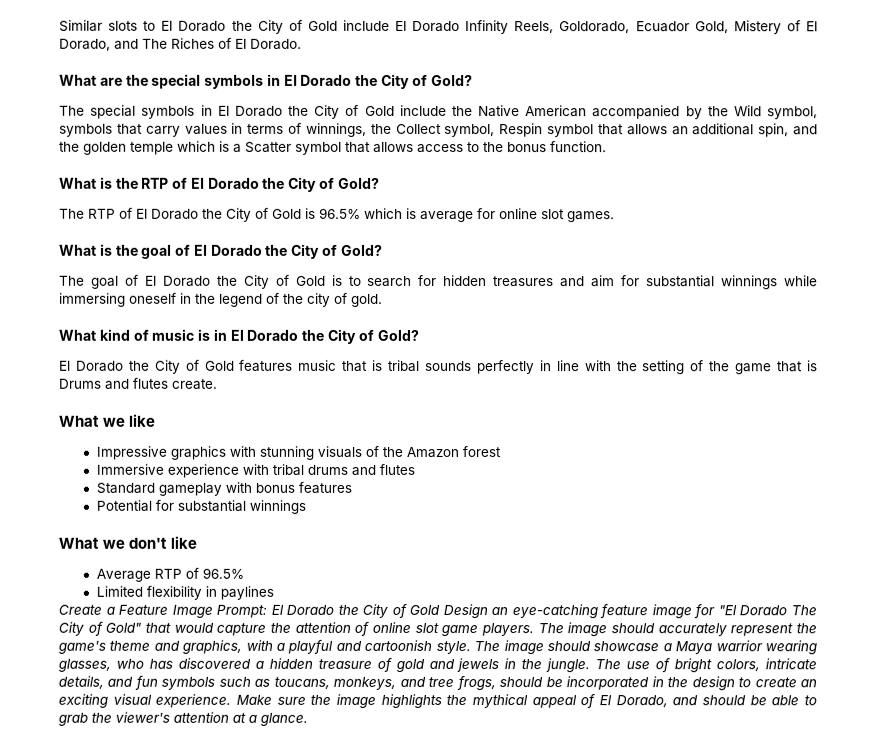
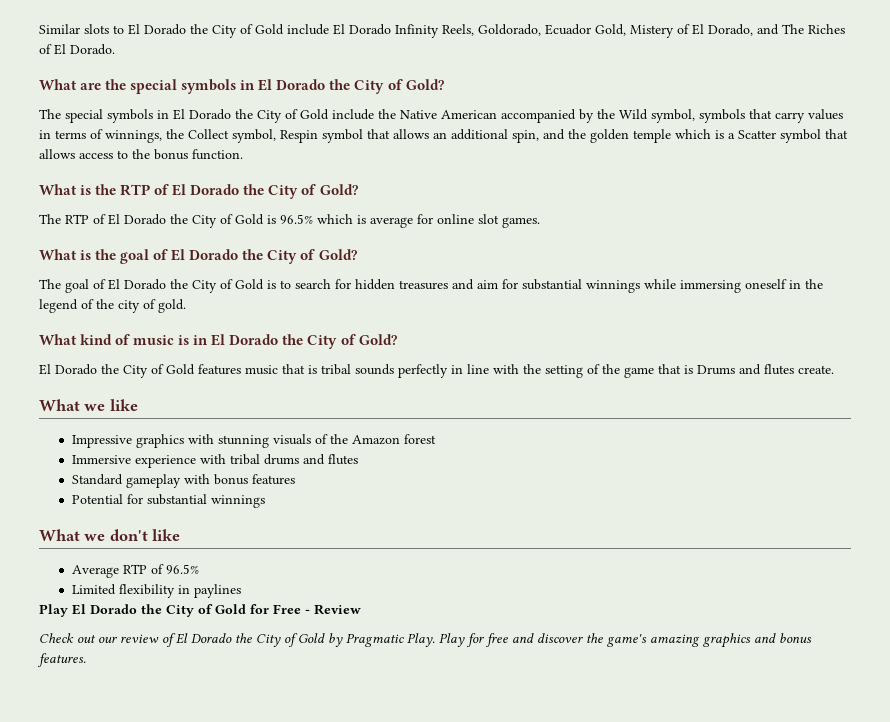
- Create a Feature Image Prompt: El Dorado the City of Gold Design an eye-catching feature image for "El Dorado The City of Gold" that would capture the attention of online slot game players. The image should accurately represent the game's theme and graphics, with a playful and cartoonish style. The image should showcase a Maya warrior wearing glasses, who has discovered a hidden treasure of gold and jewels in the jungle. The use of bright colors, intricate details, and fun symbols such as toucans, monkeys, and tree frogs, should be incorporated in the design to create an exciting visual experience. Make sure the image highlights the mythical appeal of El Dorado, and should be able to grab the viewer's attention at a glance.
+ Play El Dorado the City of Gold for Free - Review
+ Check out our review of El Dorado the City of Gold by Pragmatic Play. Play for free and discover the game's amazing graphics and bonus features.

